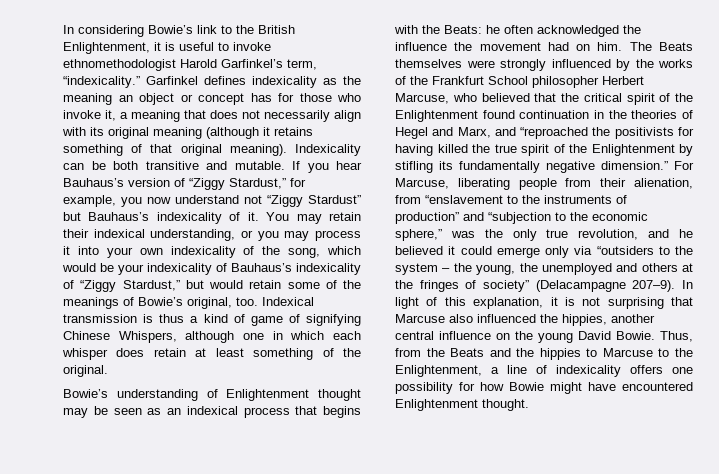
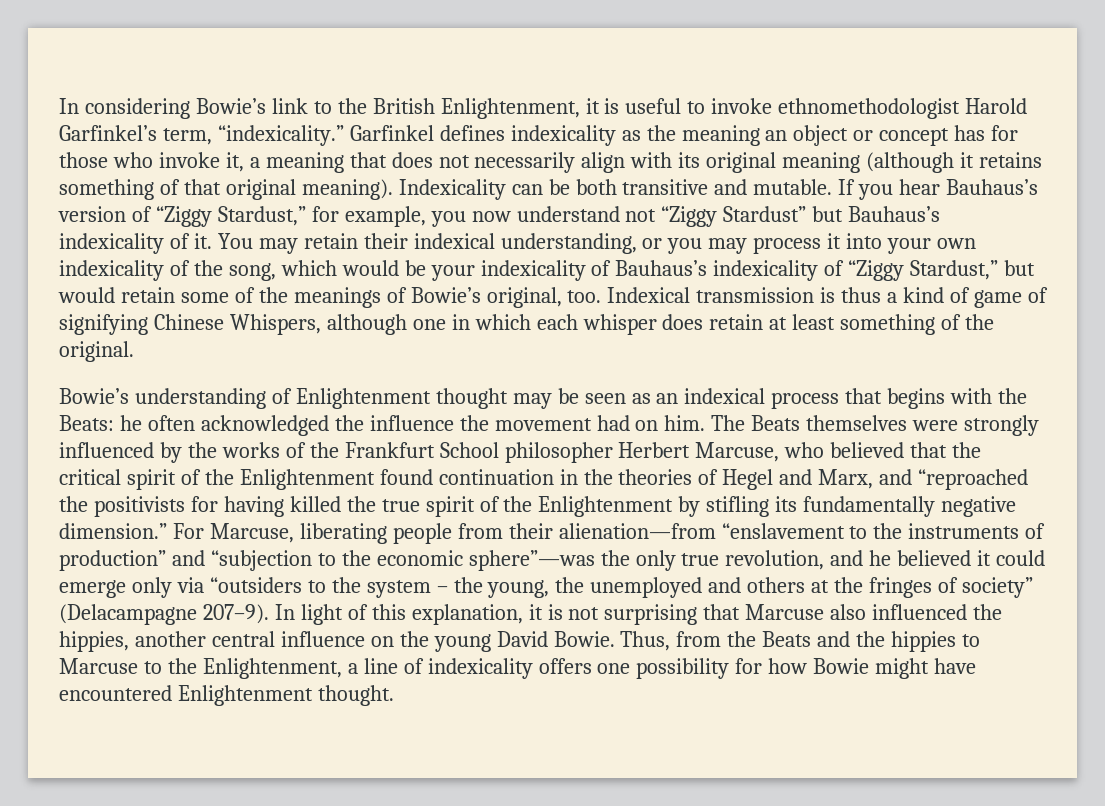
- For Marcuse, liberating people from their alienation, from “enslavement to the instruments of production” and “subjection to the economic sphere,” was the only true revolution, and he believed it could emerge only via “outsiders to the system – the young, the unemployed and others at the fringes of society” (Delacampagne 207–9).
+ For Marcuse, liberating people from their alienation—from “enslavement to the instruments of production” and “subjection to the economic sphere”—was the only true revolution, and he believed it could emerge only via “outsiders to the system – the young, the unemployed and others at the fringes of society” (Delacampagne 207–9).

